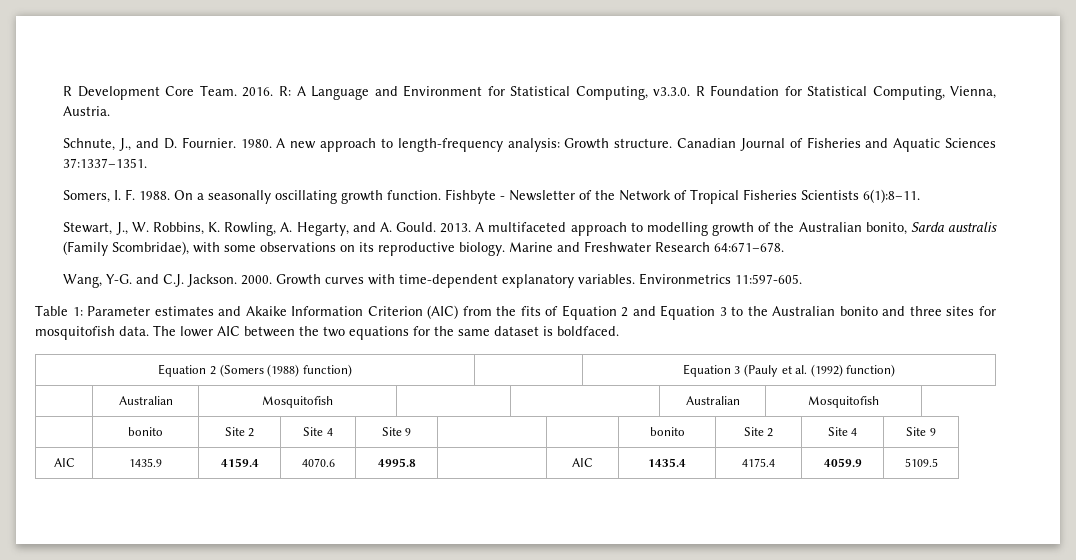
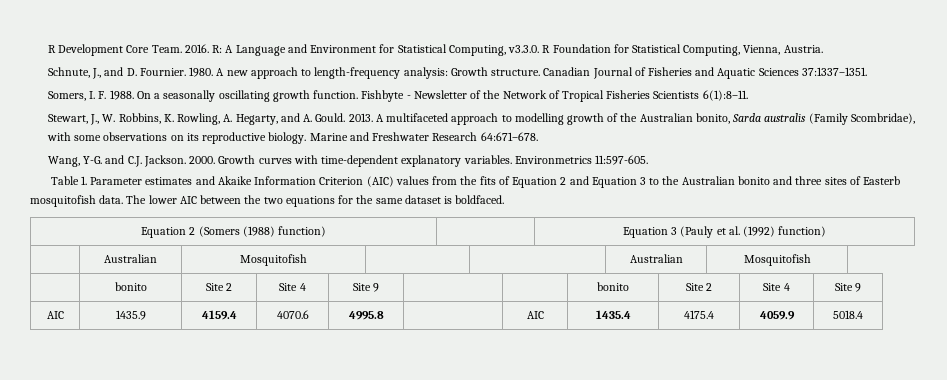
- Table 1: Parameter estimates and Akaike Information Criterion (AIC) from the fits of Equation 2 and Equation 3 to the Australian bonito and three sites for mosquitofish data.
+ Table 1. Parameter estimates and Akaike Information Criterion (AIC) values from the fits of Equation 2 and Equation 3 to the Australian bonito and three sites of Easterb mosquitofish data.
- AIC | 1435.9 | 4159.4 | 4070.6 | 4995.8 | | AIC | 1435.4 | 4175.4 | 4059.9 | 5109.5
+ AIC | 1435.9 | 4159.4 | 4070.6 | 4995.8 | | AIC | 1435.4 | 4175.4 | 4059.9 | 5018.4

